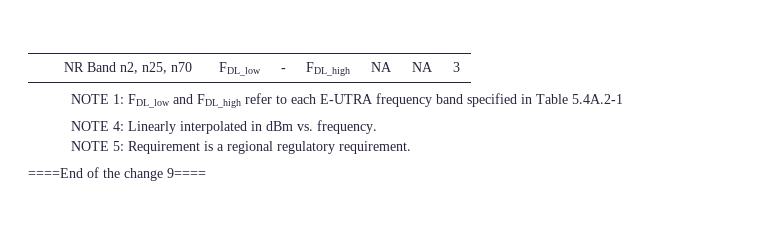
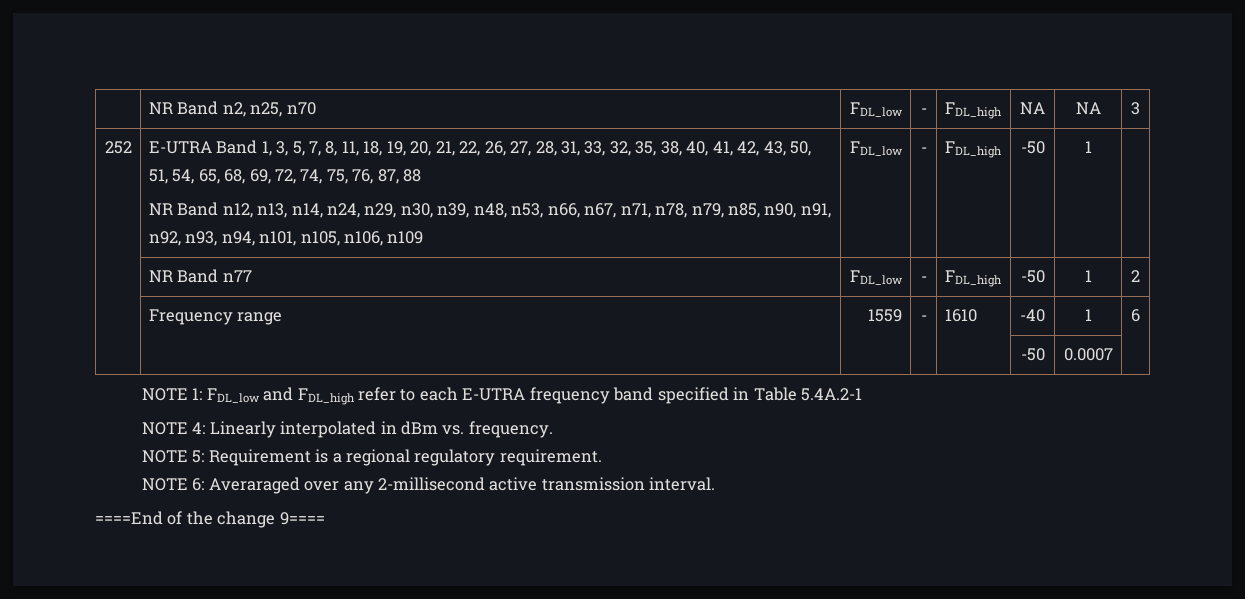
+ 252 | E-UTRA Band 1, 3, 5, 7, 8, 11, 18, 19, 20, 21, 22, 26, 27, 28, 31, 33, 32, 35, 38, 40, 41, 42, 43, 50, 51, 54, 65, 68, 69, 72, 74, 75, 76, 87, 88
+ NR Band n12, n13, n14, n24, n29, n30, n39, n48, n53, n66, n67, n71, n78, n79, n85, n90, n91, n92, n93, n94, n101, n105, n106, n109 | FDL_low | - | FDL_high | -50 | 1 |
+ | NR Band n77 | FDL_low | - | FDL_high | -50 | 1 | 2
+ | Frequency range | 1559 | - | 1610 | -40 | 1 | 6
+ | | | | | -50 | 0.0007 |
+ NOTE 6: Averaraged over any 2-millisecond active transmission interval.

